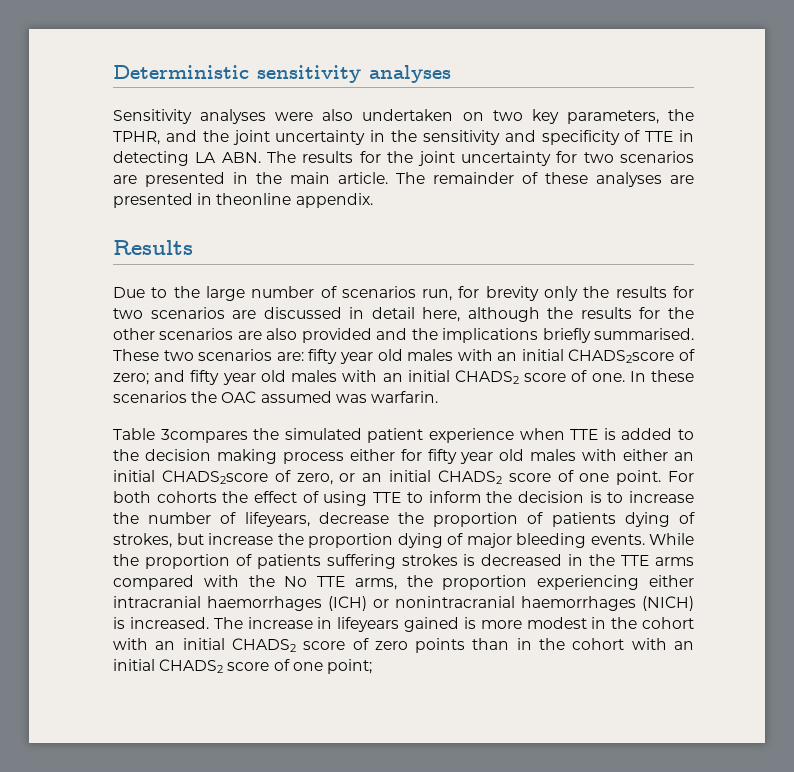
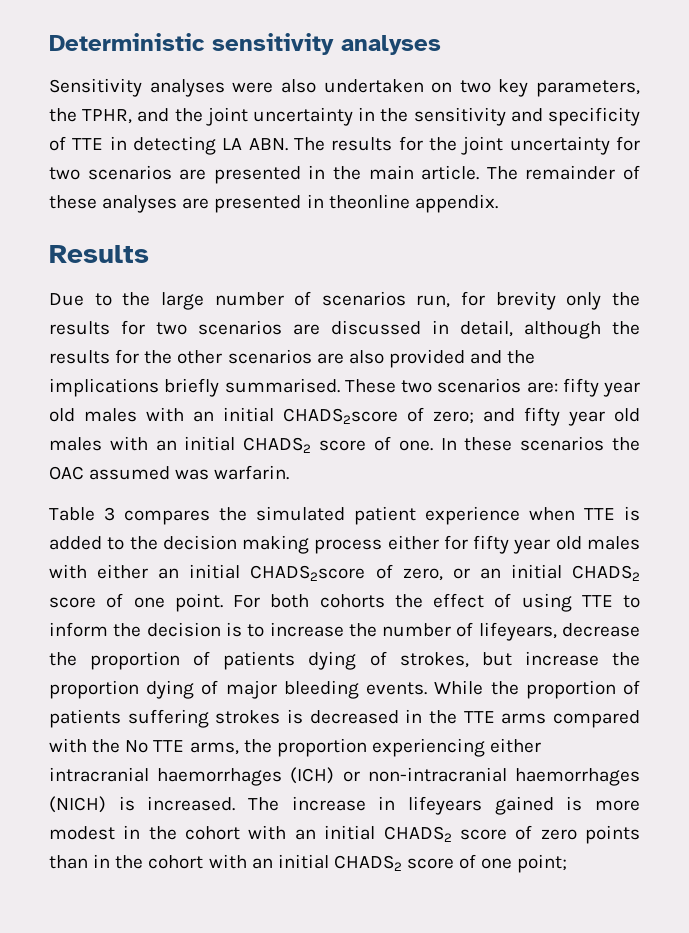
- Due to the large number of scenarios run, for brevity only the results for two scenarios are discussed in detail here, although the results for the other scenarios are also provided and the implications briefly summarised.
+ Due to the large number of scenarios run, for brevity only the results for two scenarios are discussed in detail, although the results for the other scenarios are also provided and the implications briefly summarised.
- Table 3compares the simulated patient experience when TTE is added to the decision making process either for fifty year old males with either an initial CHADS2score of zero, or an initial CHADS2 score of one point.
+ Table 3 compares the simulated patient experience when TTE is added to the decision making process either for fifty year old males with either an initial CHADS2score of zero, or an initial CHADS2 score of one point.
- While the proportion of patients suffering strokes is decreased in the TTE arms compared with the No TTE arms, the proportion experiencing either intracranial haemorrhages (ICH) or nonintracranial haemorrhages (NICH) is increased.
+ While the proportion of patients suffering strokes is decreased in the TTE arms compared with the No TTE arms, the proportion experiencing either intracranial haemorrhages (ICH) or non-intracranial haemorrhages (NICH) is increased.

